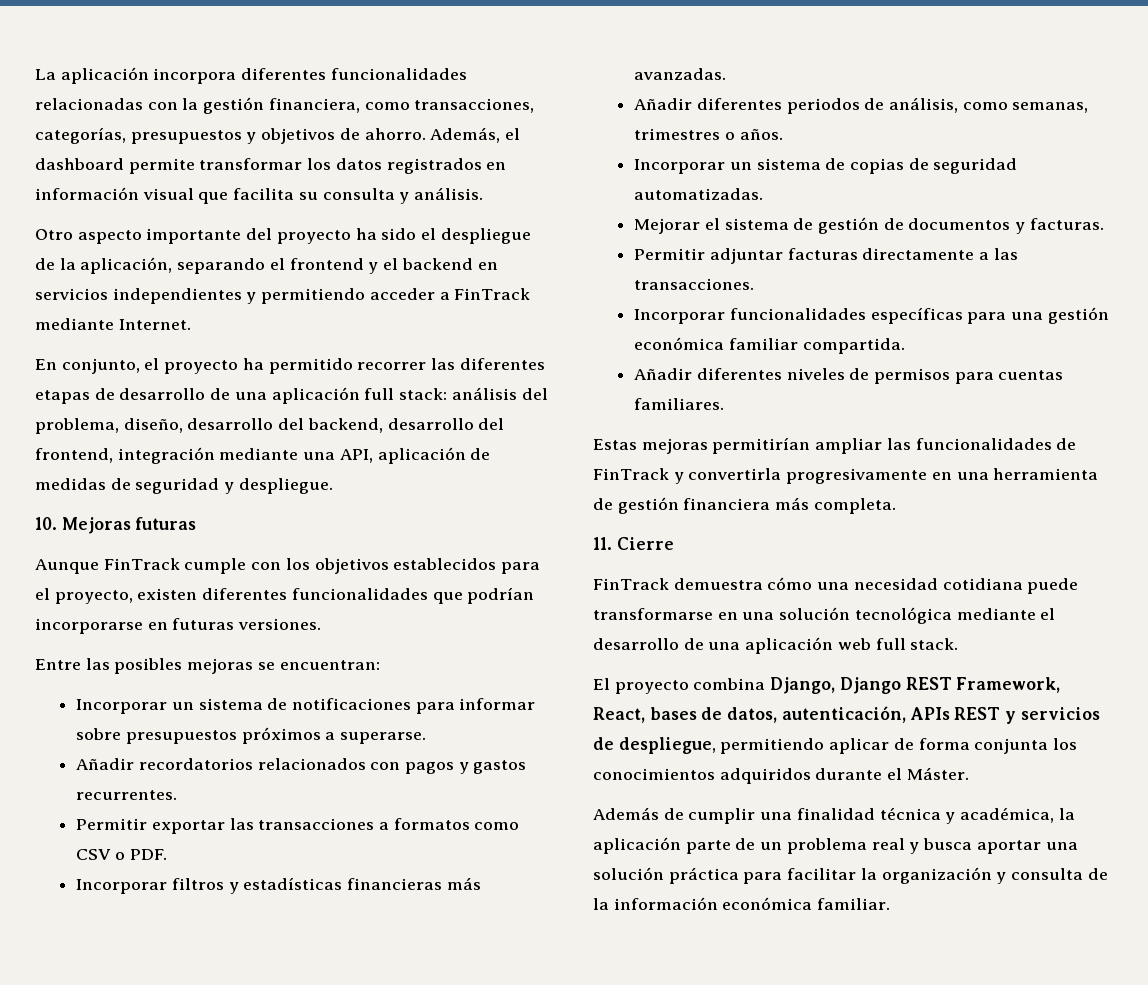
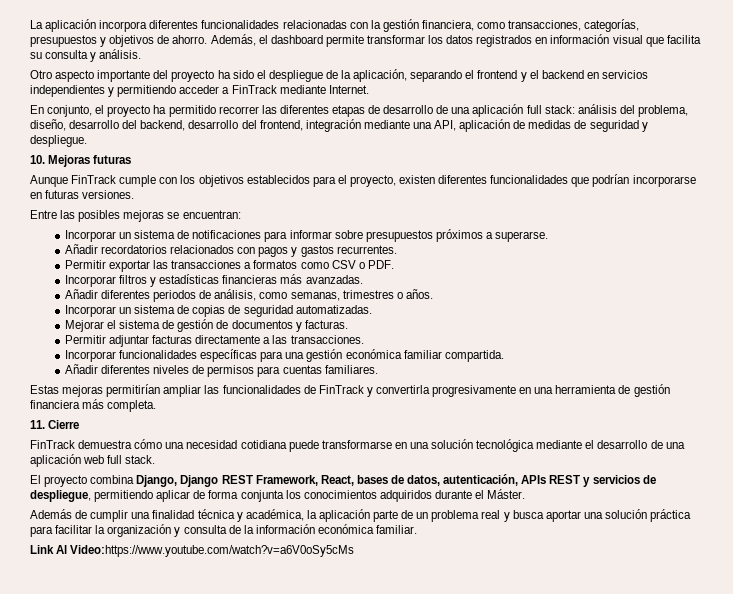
+ Link Al Video:https://www.youtube.com/watch?v=a6V0oSy5cMs

